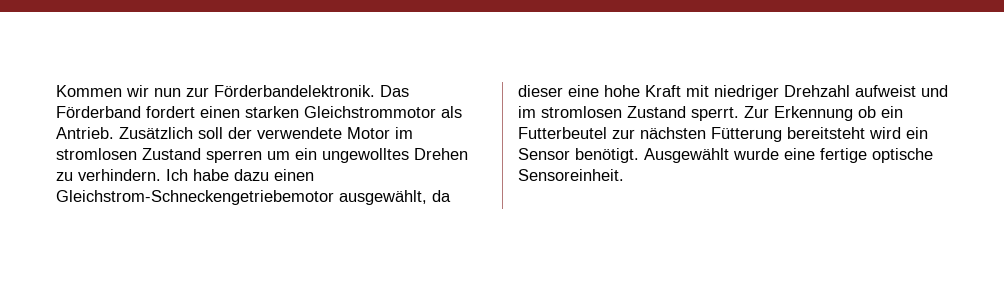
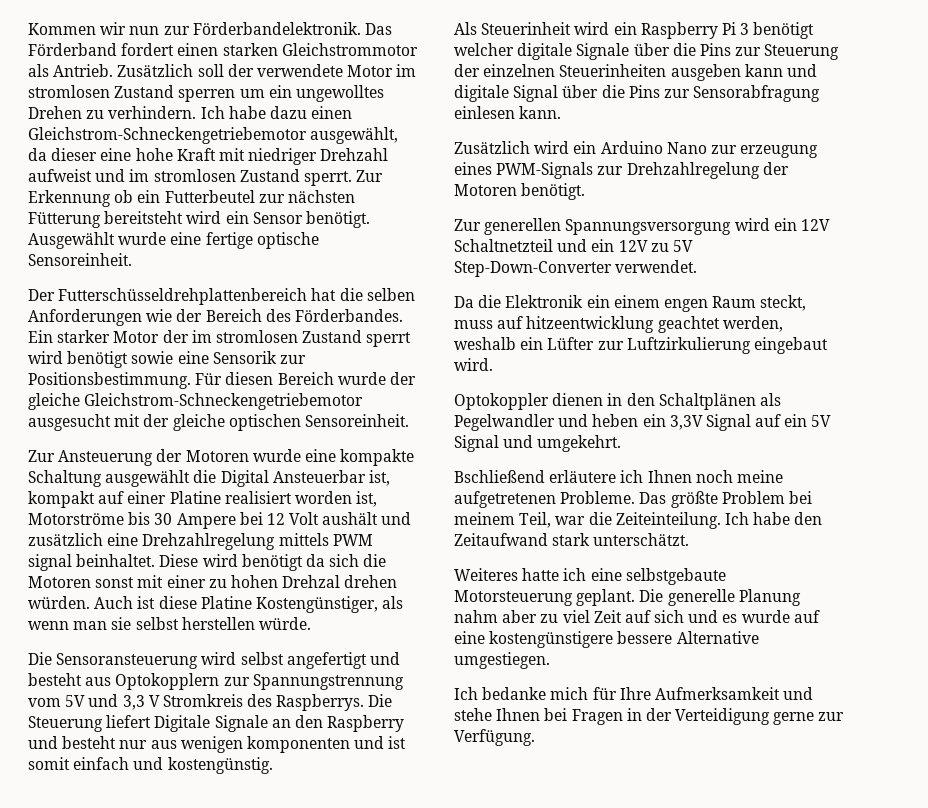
+ Der Futterschüsseldrehplattenbereich hat die selben Anforderungen wie der Bereich des Förderbandes. Ein starker Motor der im stromlosen Zustand sperrt wird benötigt sowie eine Sensorik zur Positionsbestimmung. Für diesen Bereich wurde der gleiche Gleichstrom-Schneckengetriebemotor ausgesucht mit der gleiche optischen Sensoreinheit.
+ Zur Ansteuerung der Motoren wurde eine kompakte Schaltung ausgewählt die Digital Ansteuerbar ist, kompakt auf einer Platine realisiert worden ist, Motorströme bis 30 Ampere bei 12 Volt aushält und zusätzlich eine Drehzahlregelung mittels PWM signal beinhaltet. Diese wird benötigt da sich die Motoren sonst mit einer zu hohen Drehzal drehen würden. Auch ist diese Platine Kostengünstiger, als wenn man sie selbst herstellen würde.
+ Die Sensoransteuerung wird selbst angefertigt und besteht aus Optokopplern zur Spannungstrennung vom 5V und 3,3 V Stromkreis des Raspberrys. Die Steuerung liefert Digitale Signale an den Raspberry und besteht nur aus wenigen komponenten und ist somit einfach und kostengünstig.
+ Als Steuerinheit wird ein Raspberry Pi 3 benötigt welcher digitale Signale über die Pins zur Steuerung der einzelnen Steuerinheiten ausgeben kann und digitale Signal über die Pins zur Sensorabfragung einlesen kann.
+ Zusätzlich wird ein Arduino Nano zur erzeugung eines PWM-Signals zur Drehzahlregelung der Motoren benötigt.
+ Zur generellen Spannungsversorgung wird ein 12V Schaltnetzteil und ein 12V zu 5V Step-Down-Converter verwendet.
+ Da die Elektronik ein einem engen Raum steckt, muss auf hitzeentwicklung geachtet werden, weshalb ein Lüfter zur Luftzirkulierung eingebaut wird.
+ Optokoppler dienen in den Schaltplänen als Pegelwandler und heben ein 3,3V Signal auf ein 5V Signal und umgekehrt.
+ Bschließend erläutere ich Ihnen noch meine aufgetretenen Probleme. Das größte Problem bei meinem Teil, war die Zeiteinteilung. Ich habe den Zeitaufwand stark unterschätzt.
+ Weiteres hatte ich eine selbstgebaute Motorsteuerung geplant. Die generelle Planung nahm aber zu viel Zeit auf sich und es wurde auf eine kostengünstigere bessere Alternative umgestiegen.
+ Ich bedanke mich für Ihre Aufmerksamkeit und stehe Ihnen bei Fragen in der Verteidigung gerne zur Verfügung.

